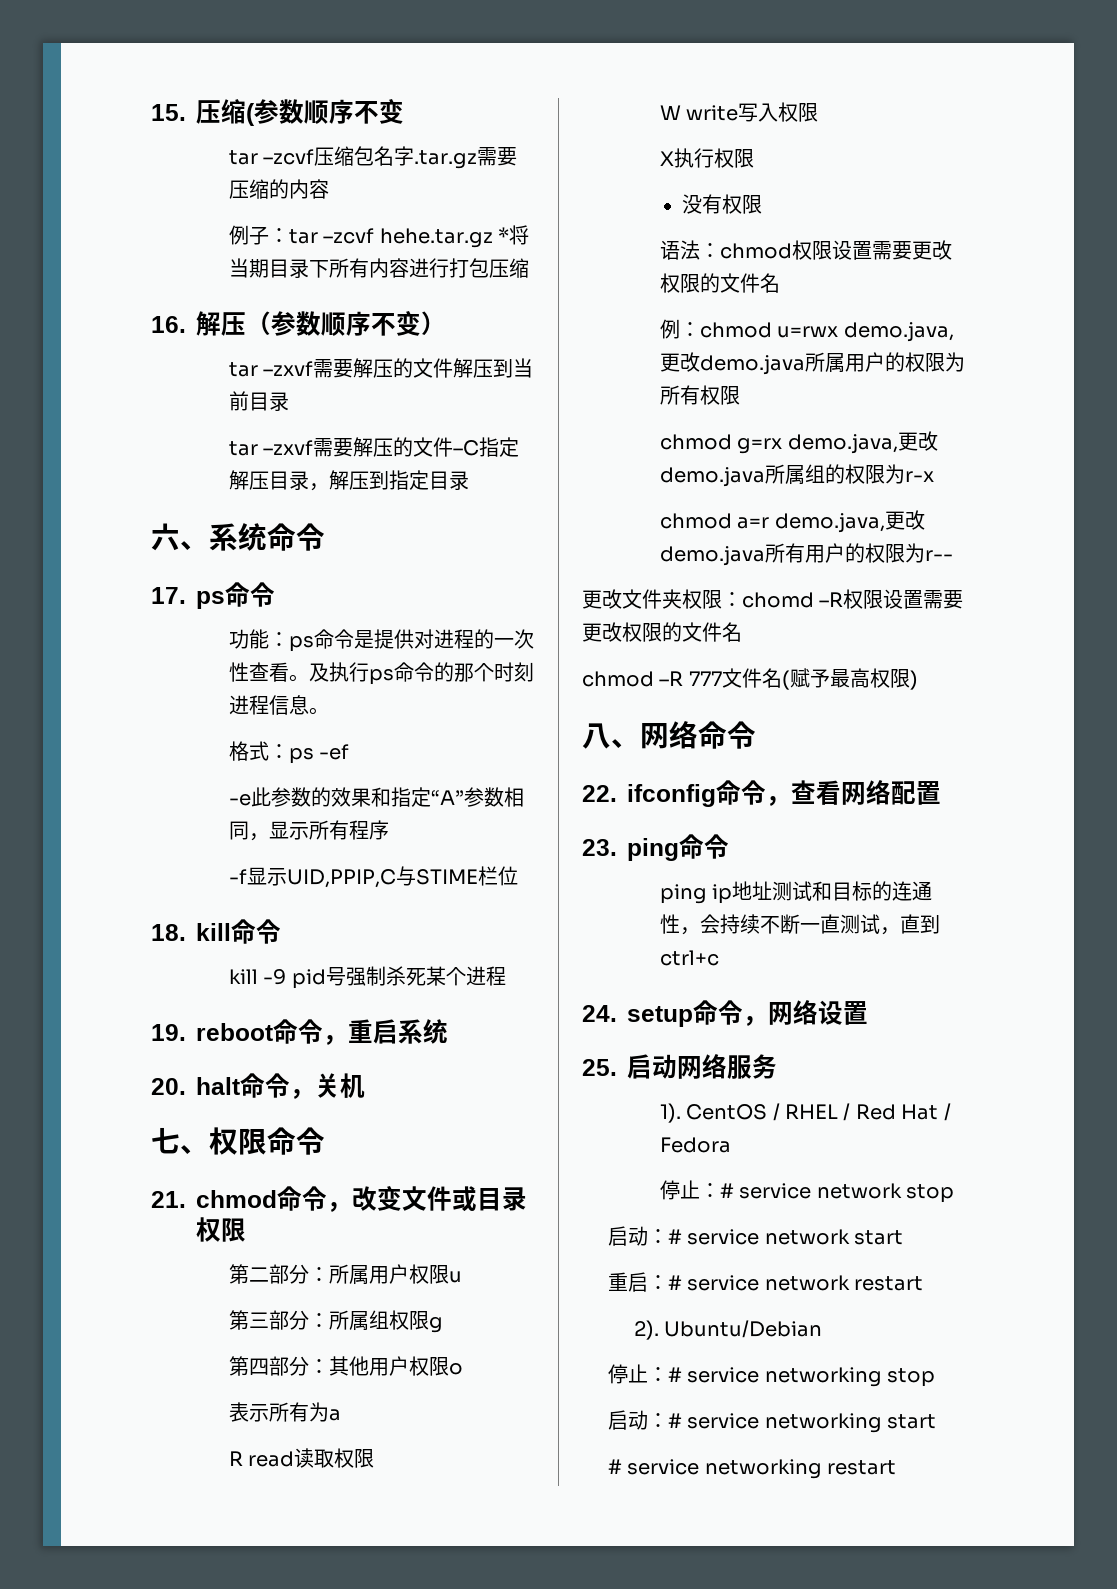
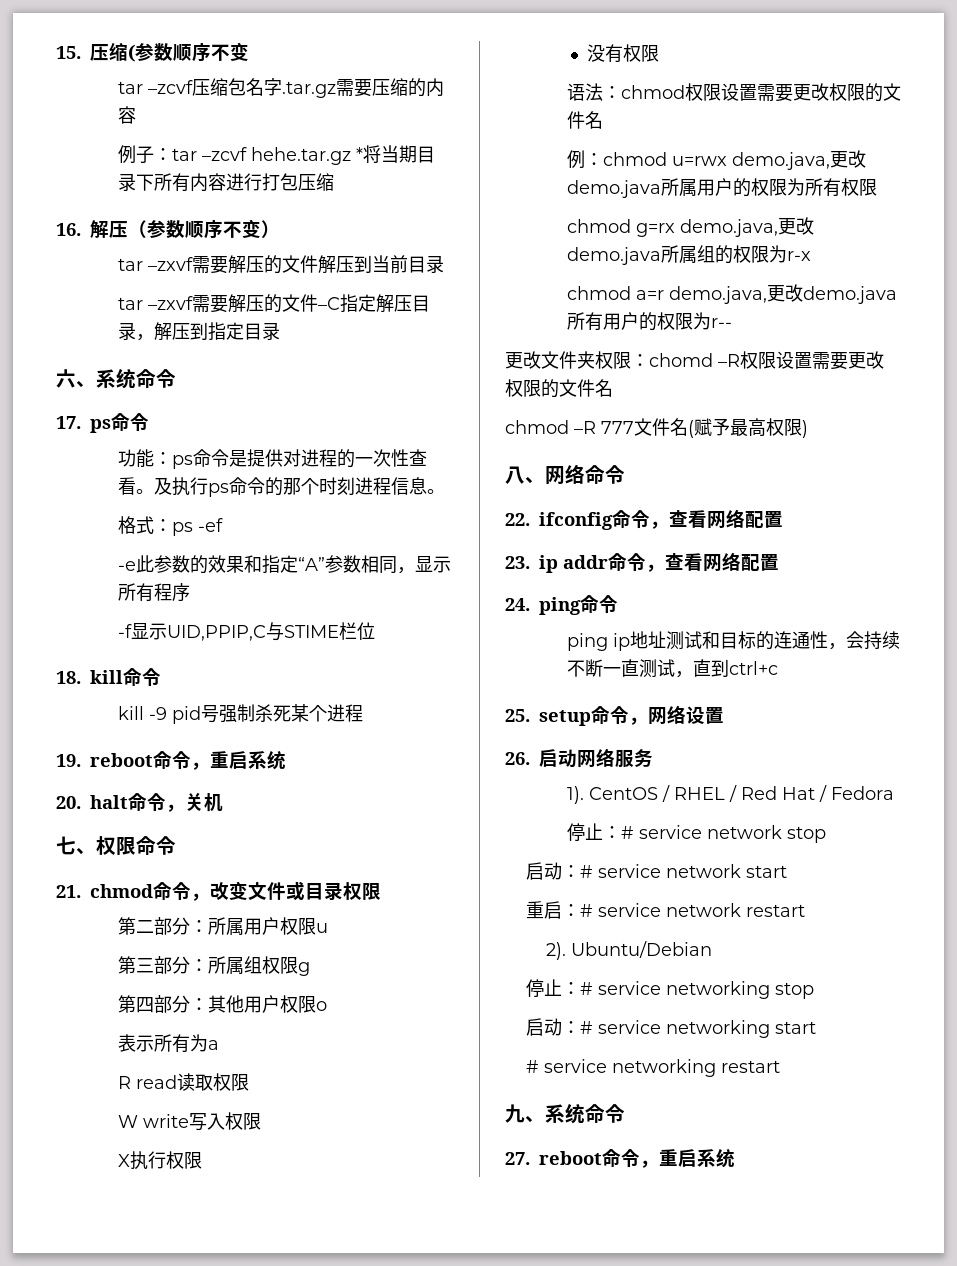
- 23. ping命令
+ 23. ip addr命令，查看网络配置
+ 24. ping命令
- 24. setup命令，网络设置
+ 25. setup命令，网络设置
- 25.启动网络服务
+ 26.启动网络服务
+ 九、系统命令
+ 27. reboot命令，重启系统

